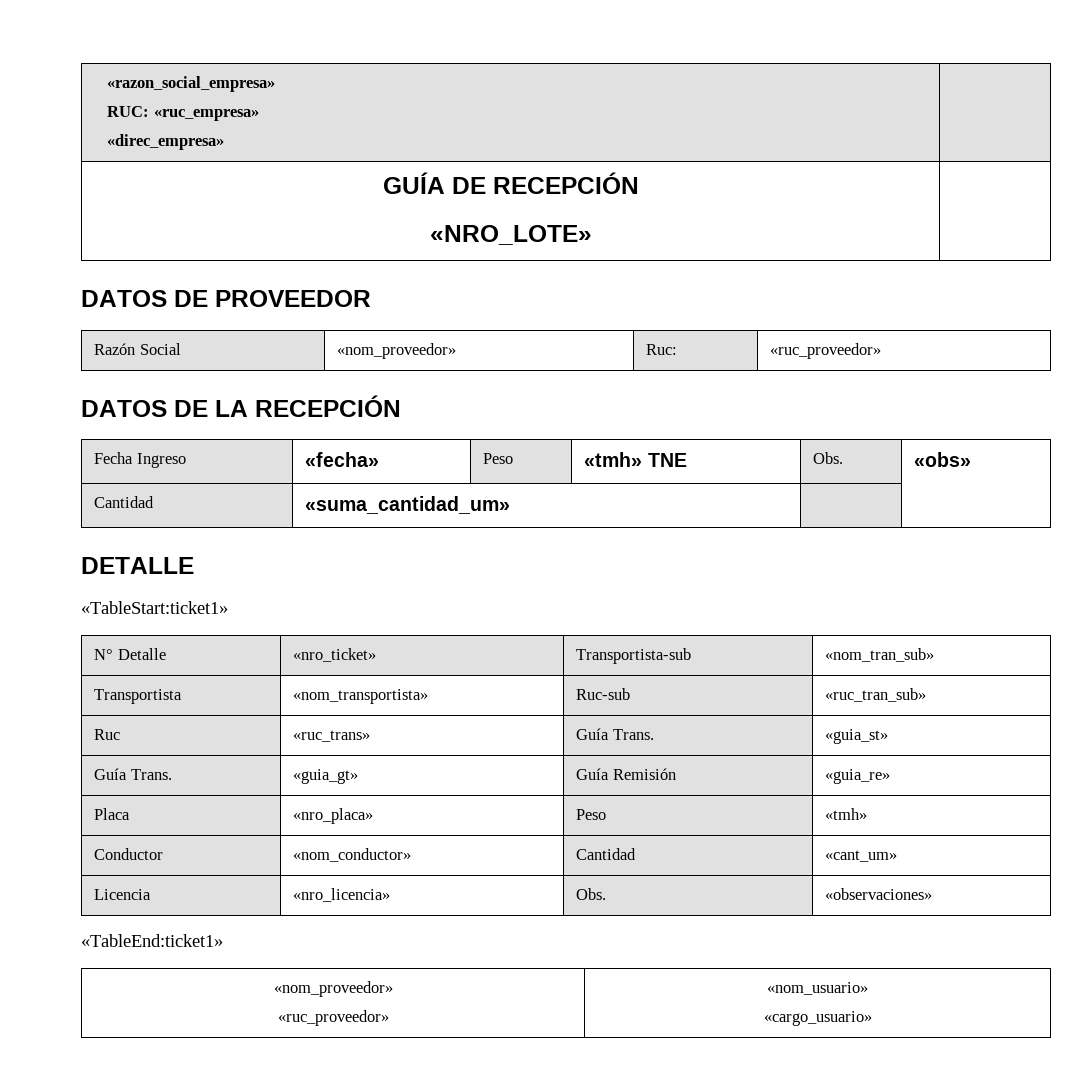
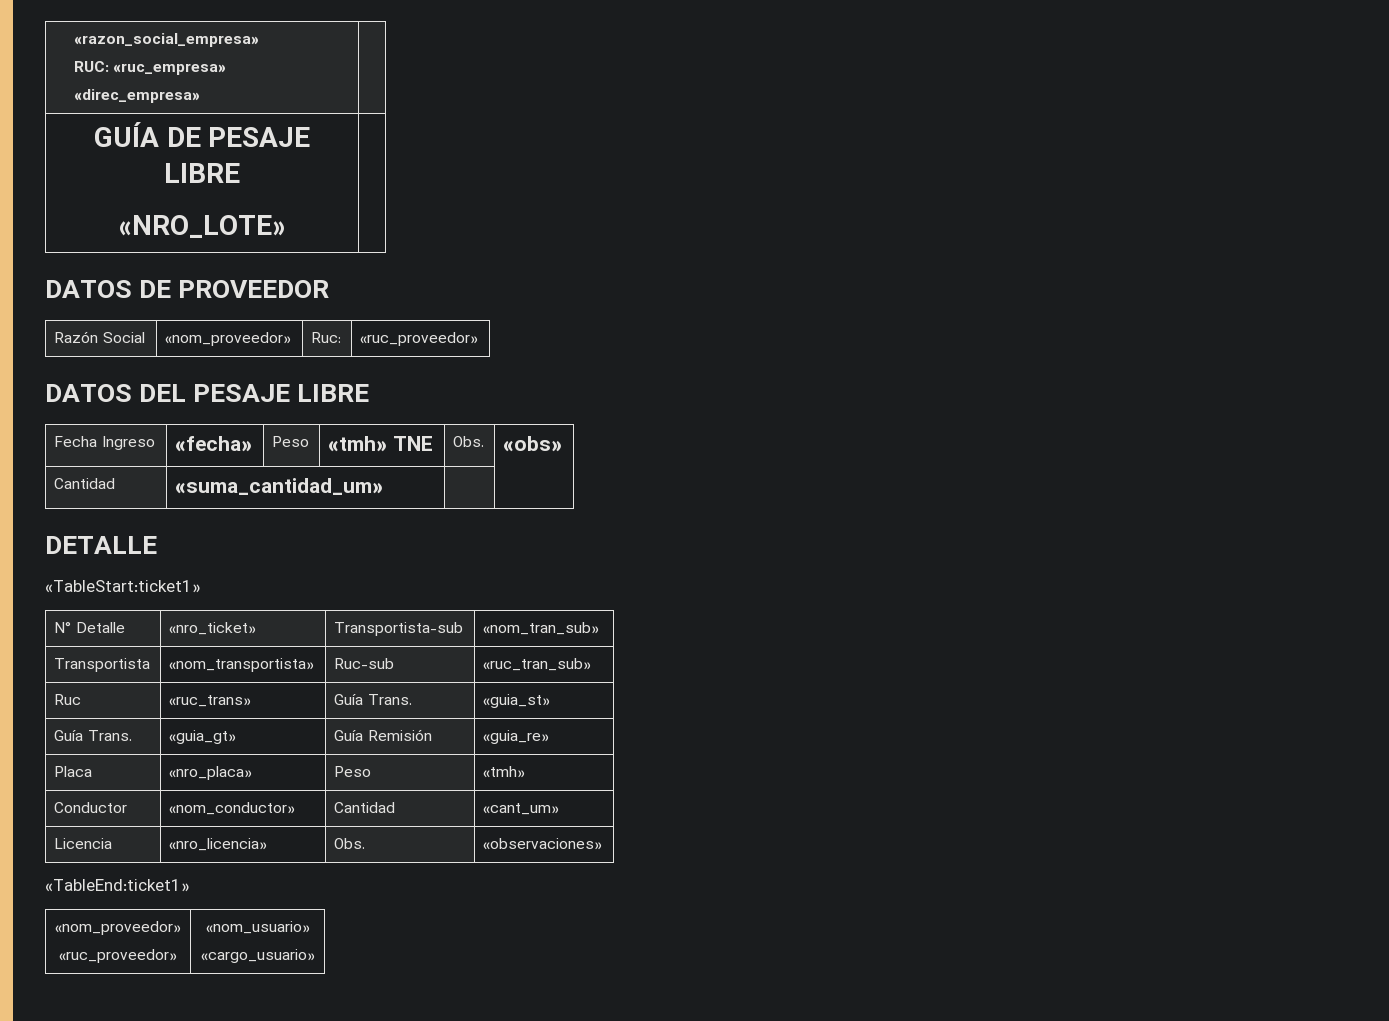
- GUÍA DE RECEPCIÓN
+ GUÍA DE PESAJE LIBRE
- DATOS DE LA RECEPCIÓN
+ DATOS DEL PESAJE LIBRE

